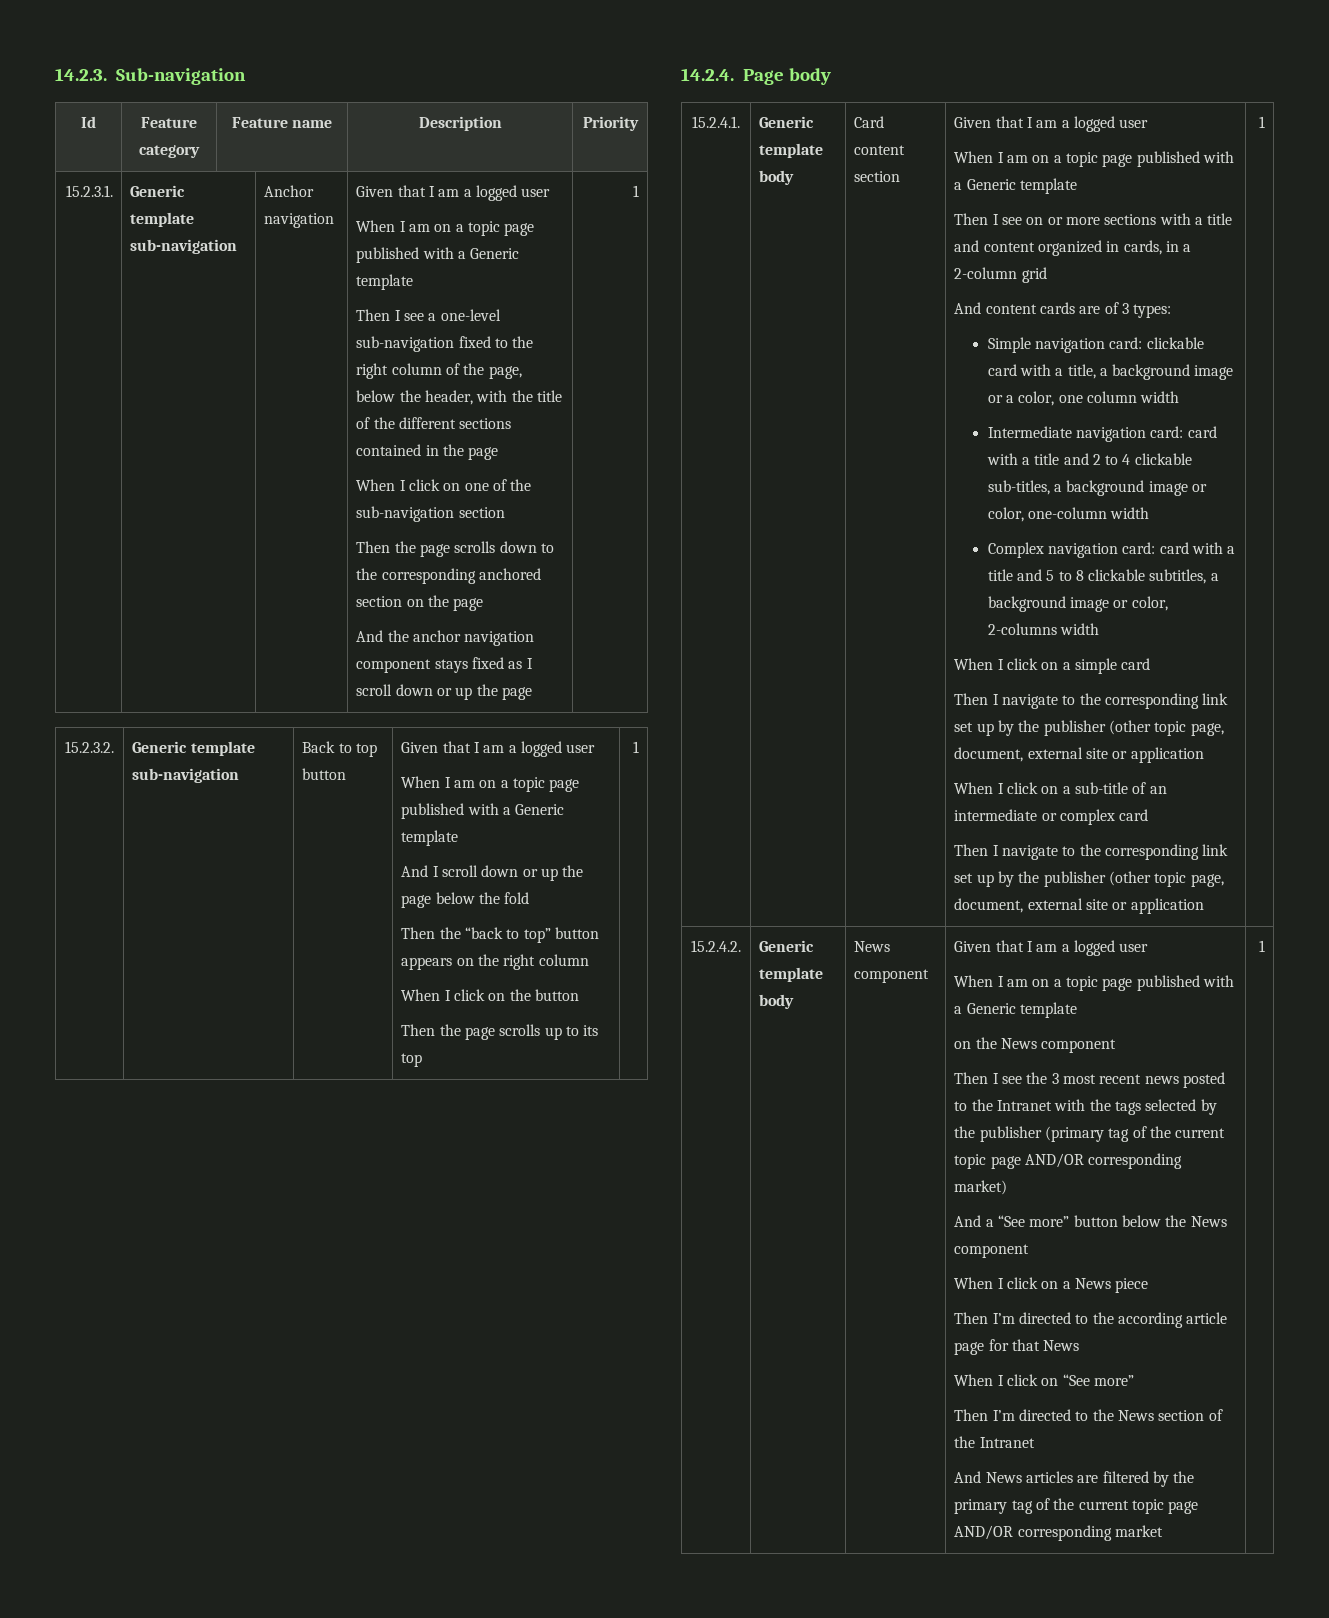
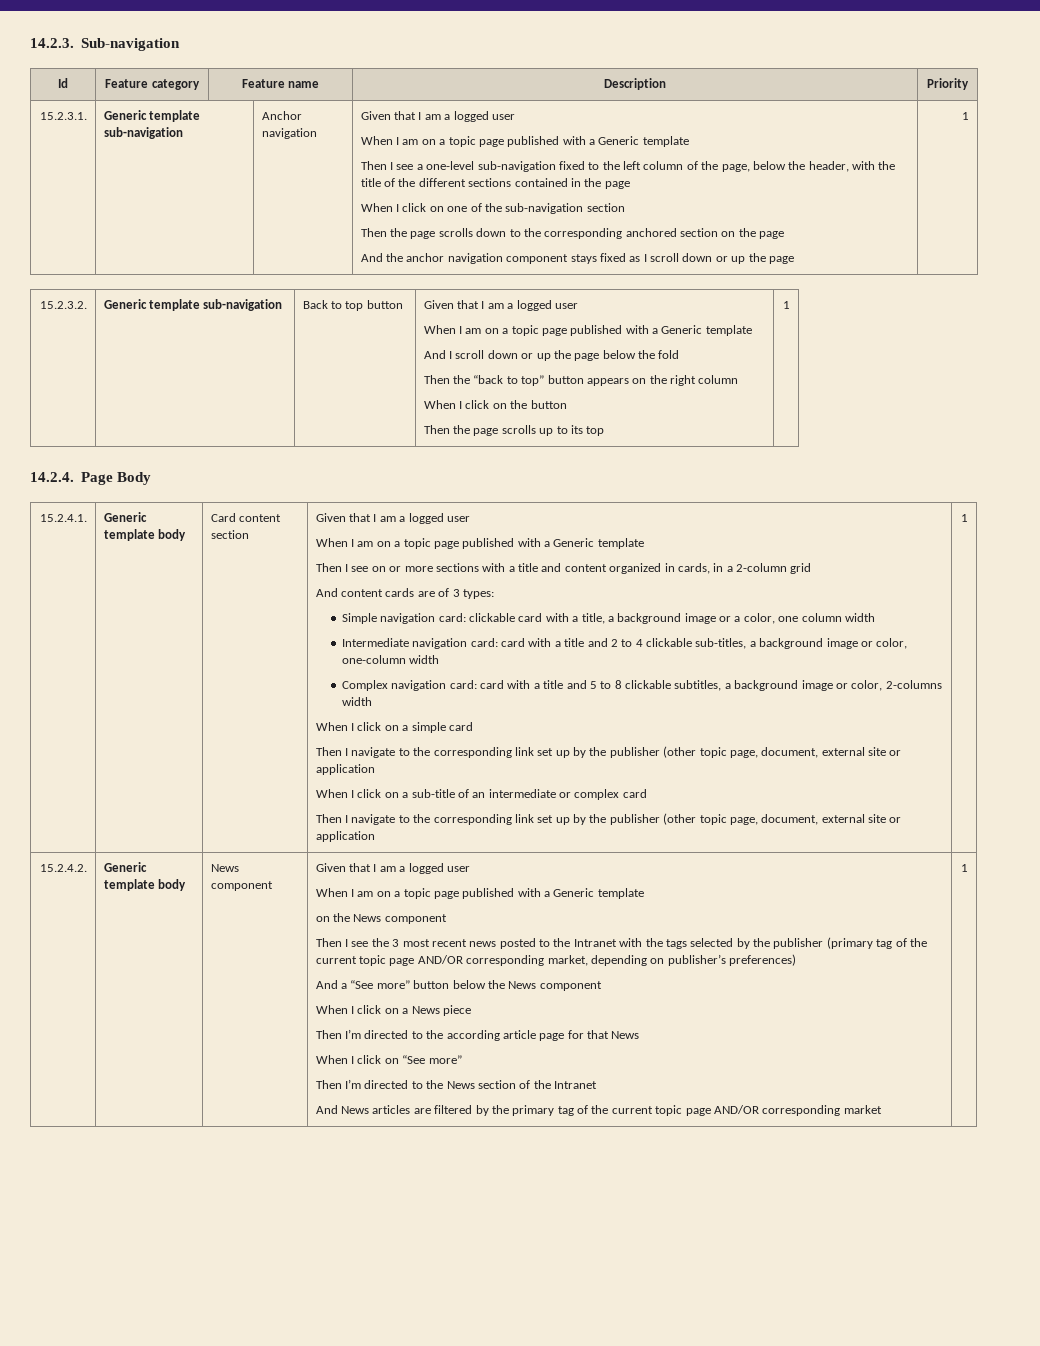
- Then I see a one-level sub-navigation fixed to the right column of the page, below the header, with the title of the different sections contained in the page
+ Then I see a one-level sub-navigation fixed to the left column of the page, below the header, with the title of the different sections contained in the page
- 14.2.4. Page body
+ 14.2.4. Page Body
- Then I see the 3 most recent news posted to the Intranet with the tags selected by the publisher (primary tag of the current topic page AND/OR corresponding market)
+ Then I see the 3 most recent news posted to the Intranet with the tags selected by the publisher (primary tag of the current topic page AND/OR corresponding market, depending on publisher’s preferences)

